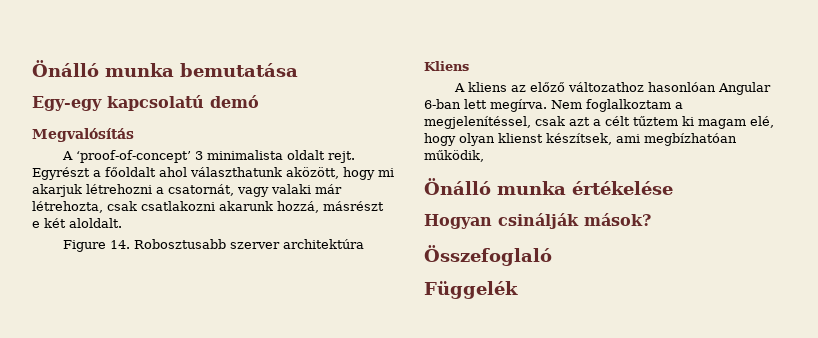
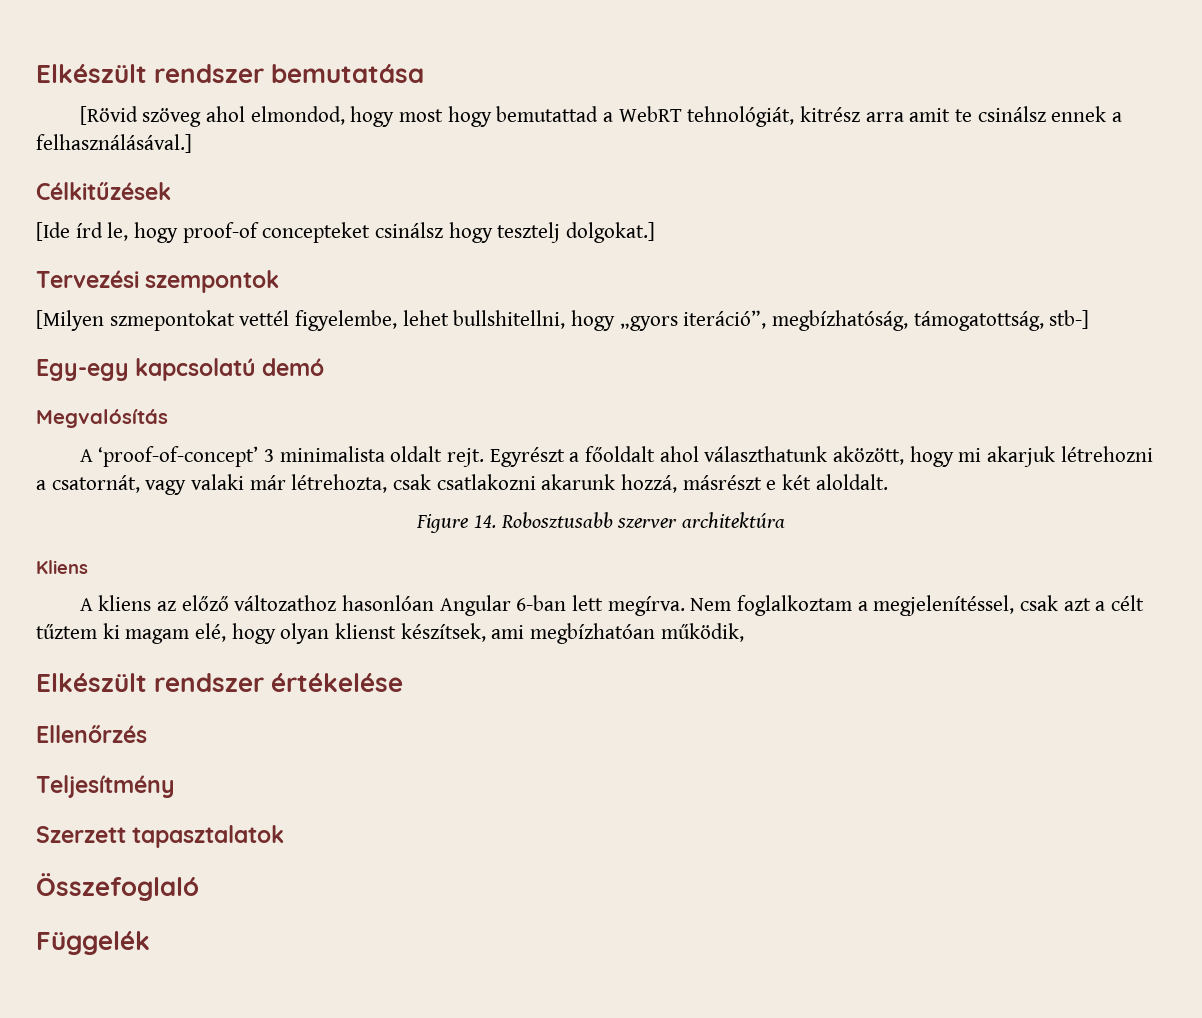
- Önálló munka bemutatása
+ Elkészült rendszer bemutatása
+ [Rövid szöveg ahol elmondod, hogy most hogy bemutattad a WebRT tehnológiát, kitrész arra amit te csinálsz ennek a felhasználásával.]
+ Célkitűzések
+ [Ide írd le, hogy proof-of concepteket csinálsz hogy tesztelj dolgokat.]
+ Tervezési szempontok
+ [Milyen szmepontokat vettél figyelembe, lehet bullshitellni, hogy „gyors iteráció”, megbízhatóság, támogatottság, stb-]
- Önálló munka értékelése
+ Elkészült rendszer értékelése
- Hogyan csinálják mások?
+ Ellenőrzés
+ Teljesítmény
+ Szerzett tapasztalatok

